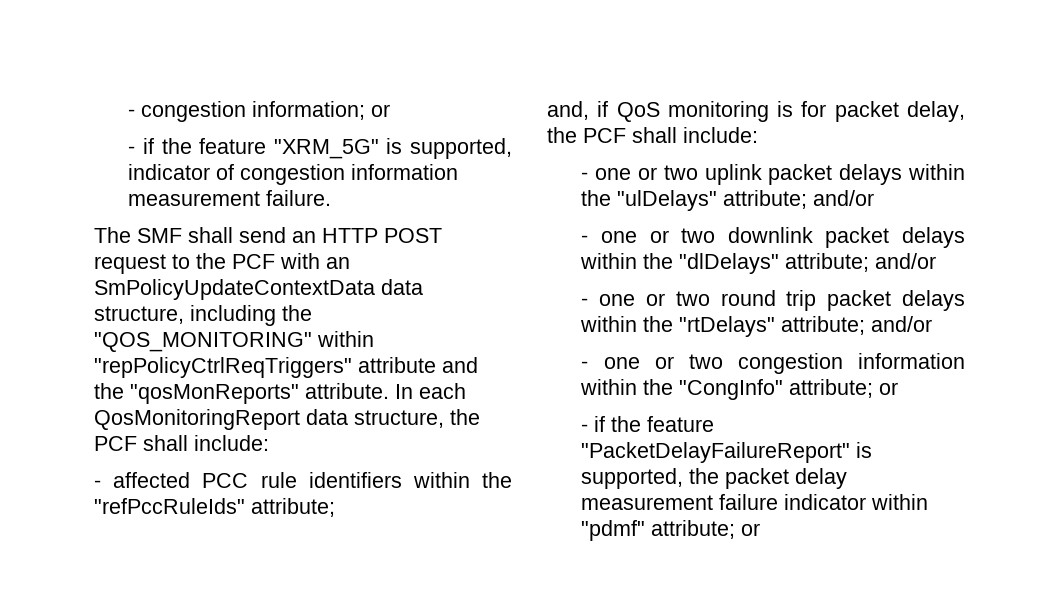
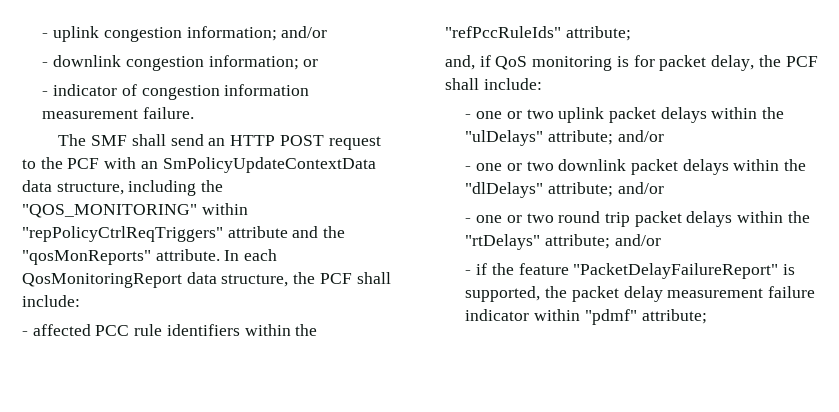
- - congestion information; or
- - if the feature "XRM_5G" is supported, indicator of congestion information measurement failure.
+ - uplink congestion information; and/or
+ - downlink congestion information; or
+ - indicator of congestion information measurement failure.
- - one or two congestion information within the "CongInfo" attribute; or
- - if the feature "PacketDelayFailureReport" is supported, the packet delay measurement failure indicator within "pdmf" attribute; or
+ - if the feature "PacketDelayFailureReport" is supported, the packet delay measurement failure indicator within "pdmf" attribute;

